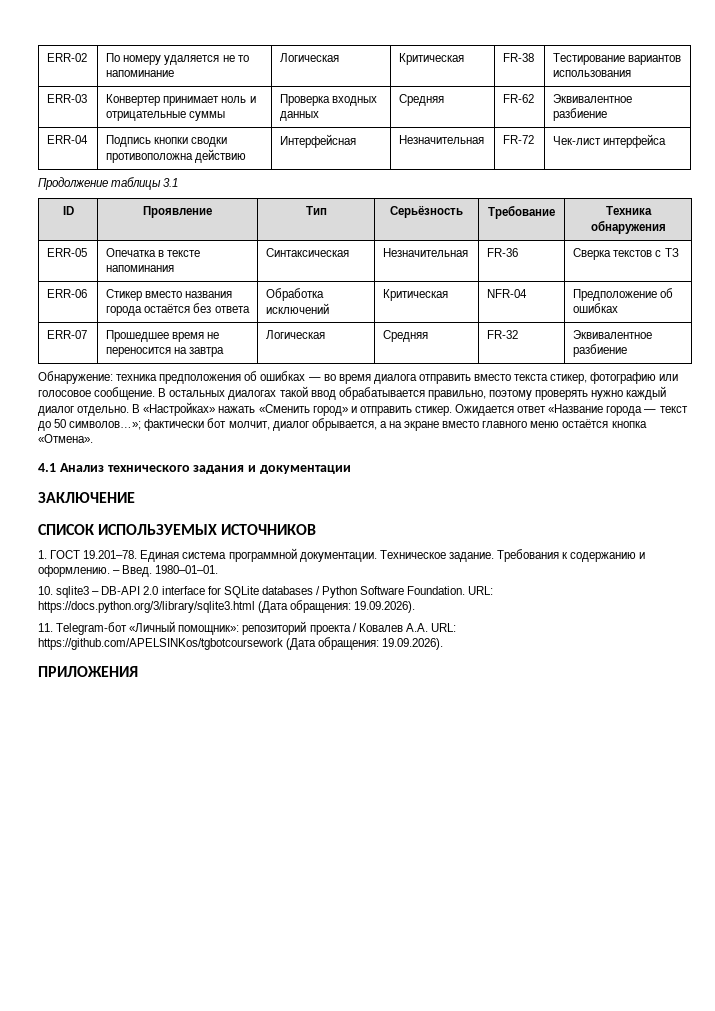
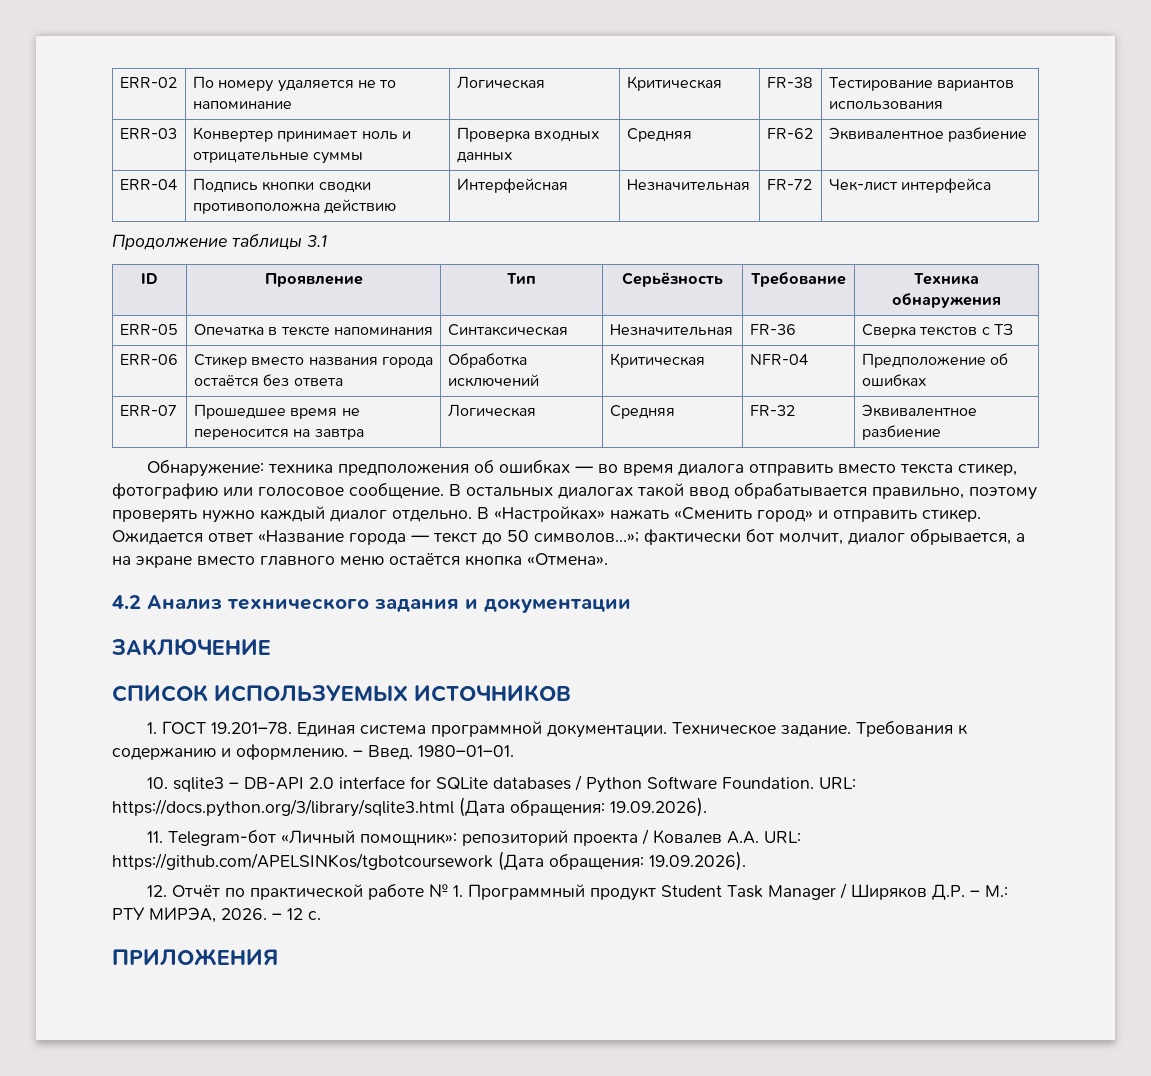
- 4.1 Анализ технического задания и документации
+ 4.2 Анализ технического задания и документации
+ 12. Отчёт по практической работе № 1. Программный продукт Student Task Manager / Ширяков Д.Р. – М.: РТУ МИРЭА, 2026. – 12 с.

